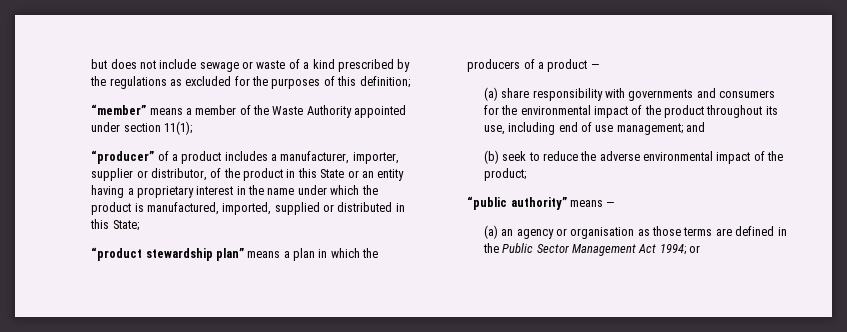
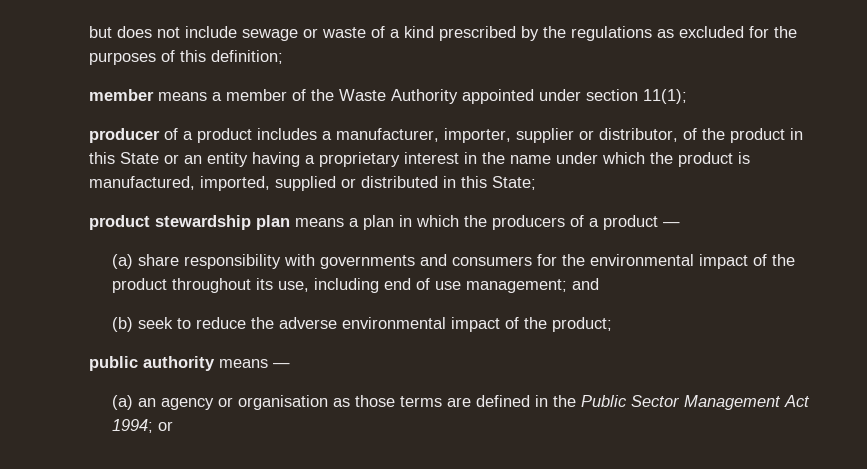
- “member” means a member of the Waste Authority appointed under section 11(1);
+ member means a member of the Waste Authority appointed under section 11(1);
- “producer” of a product includes a manufacturer, importer, supplier or distributor, of the product in this State or an entity having a proprietary interest in the name under which the product is manufactured, imported, supplied or distributed in this State;
+ producer of a product includes a manufacturer, importer, supplier or distributor, of the product in this State or an entity having a proprietary interest in the name under which the product is manufactured, imported, supplied or distributed in this State;
- “product stewardship plan” means a plan in which the producers of a product —
+ product stewardship plan means a plan in which the producers of a product —
- “public authority” means —
+ public authority means —

